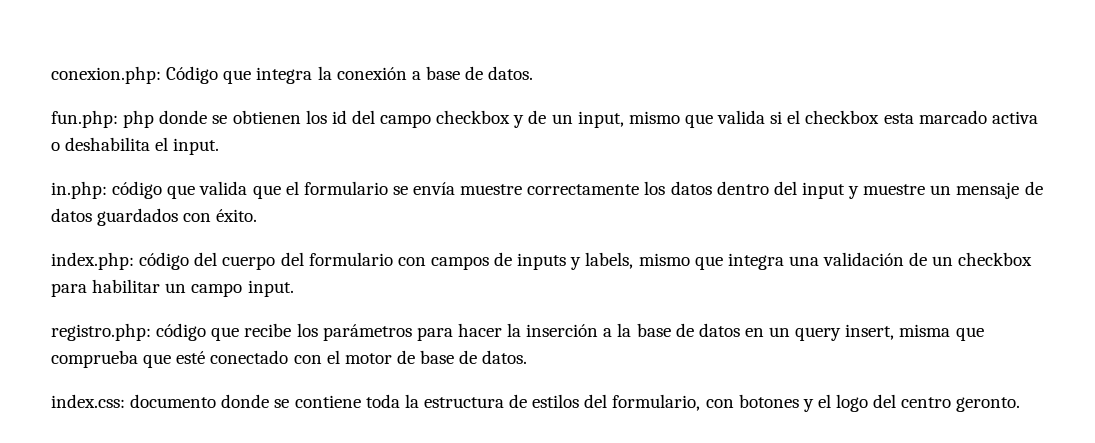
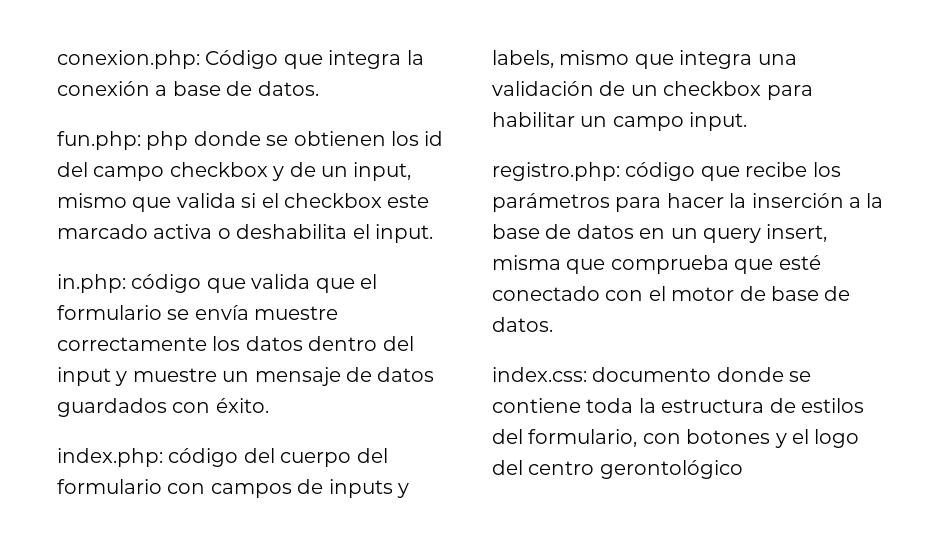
- fun.php: php donde se obtienen los id del campo checkbox y de un input, mismo que valida si el checkbox esta marcado activa o deshabilita el input.
+ fun.php: php donde se obtienen los id del campo checkbox y de un input, mismo que valida si el checkbox este marcado activa o deshabilita el input.
- index.css: documento donde se contiene toda la estructura de estilos del formulario, con botones y el logo del centro geronto.
+ index.css: documento donde se contiene toda la estructura de estilos del formulario, con botones y el logo del centro gerontológico

